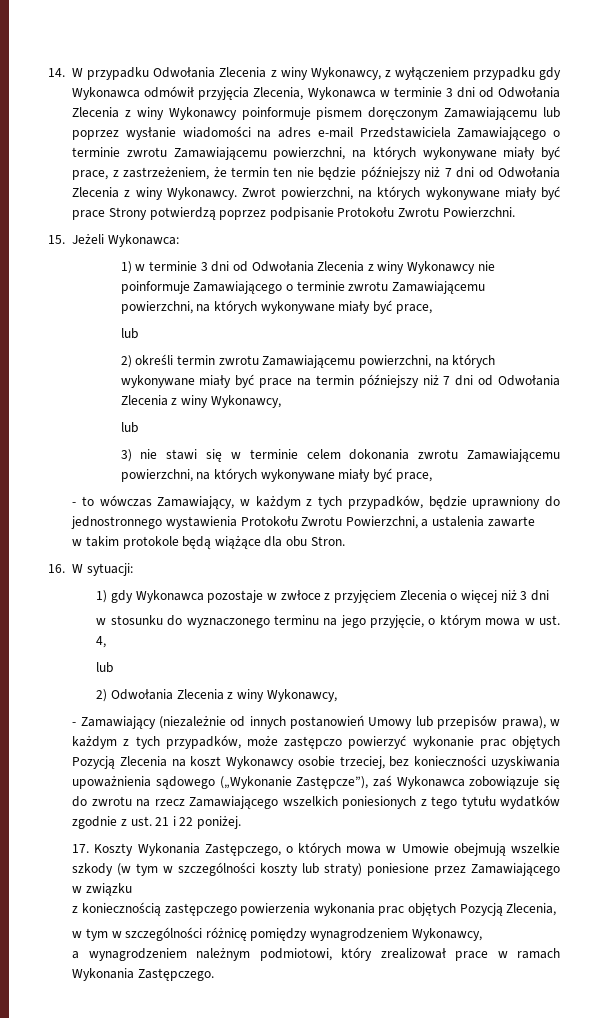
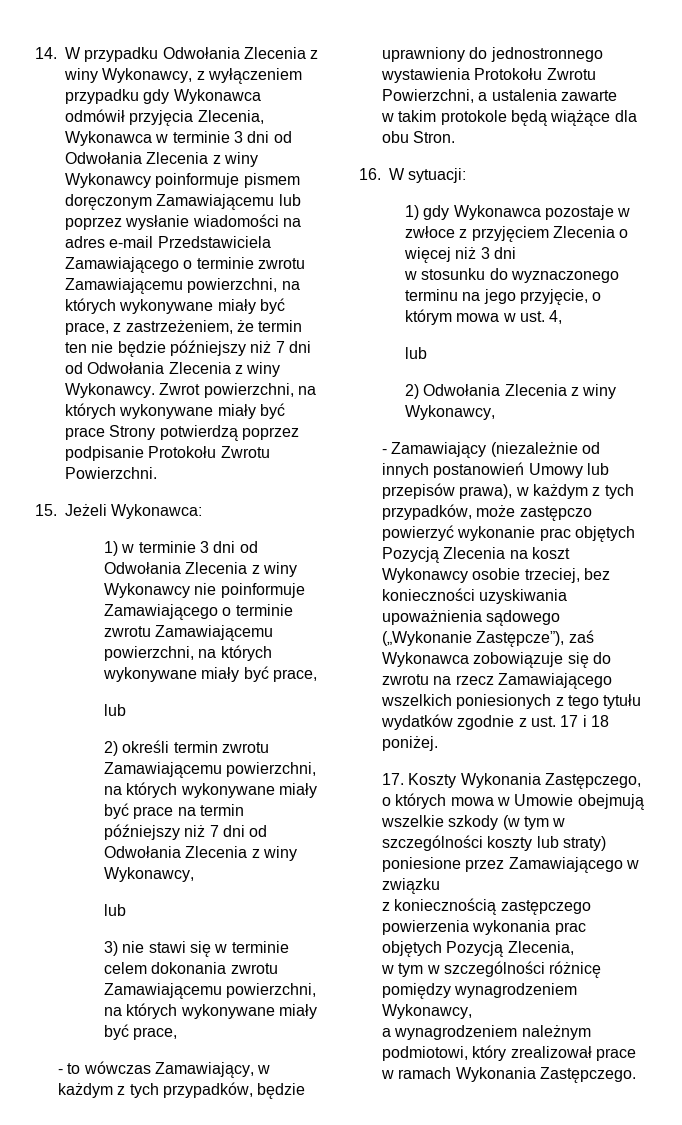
- - Zamawiający (niezależnie od innych postanowień Umowy lub przepisów prawa), w każdym z tych przypadków, może zastępczo powierzyć wykonanie prac objętych Pozycją Zlecenia na koszt Wykonawcy osobie trzeciej, bez konieczności uzyskiwania upoważnienia sądowego („Wykonanie Zastępcze”), zaś Wykonawca zobowiązuje się do zwrotu na rzecz Zamawiającego wszelkich poniesionych z tego tytułu wydatków zgodnie z ust. 21 i 22 poniżej.
+ - Zamawiający (niezależnie od innych postanowień Umowy lub przepisów prawa), w każdym z tych przypadków, może zastępczo powierzyć wykonanie prac objętych Pozycją Zlecenia na koszt Wykonawcy osobie trzeciej, bez konieczności uzyskiwania upoważnienia sądowego („Wykonanie Zastępcze”), zaś Wykonawca zobowiązuje się do zwrotu na rzecz Zamawiającego wszelkich poniesionych z tego tytułu wydatków zgodnie z ust. 17 i 18 poniżej.

